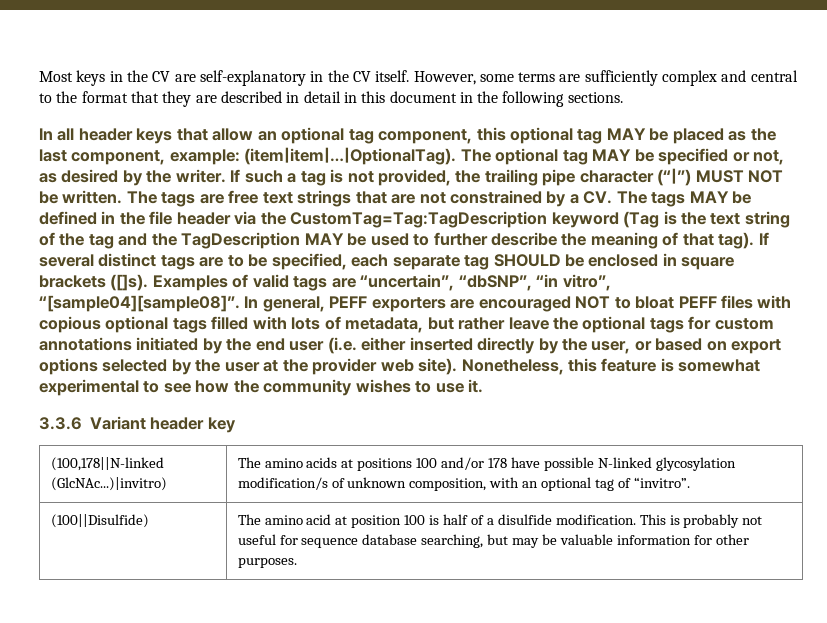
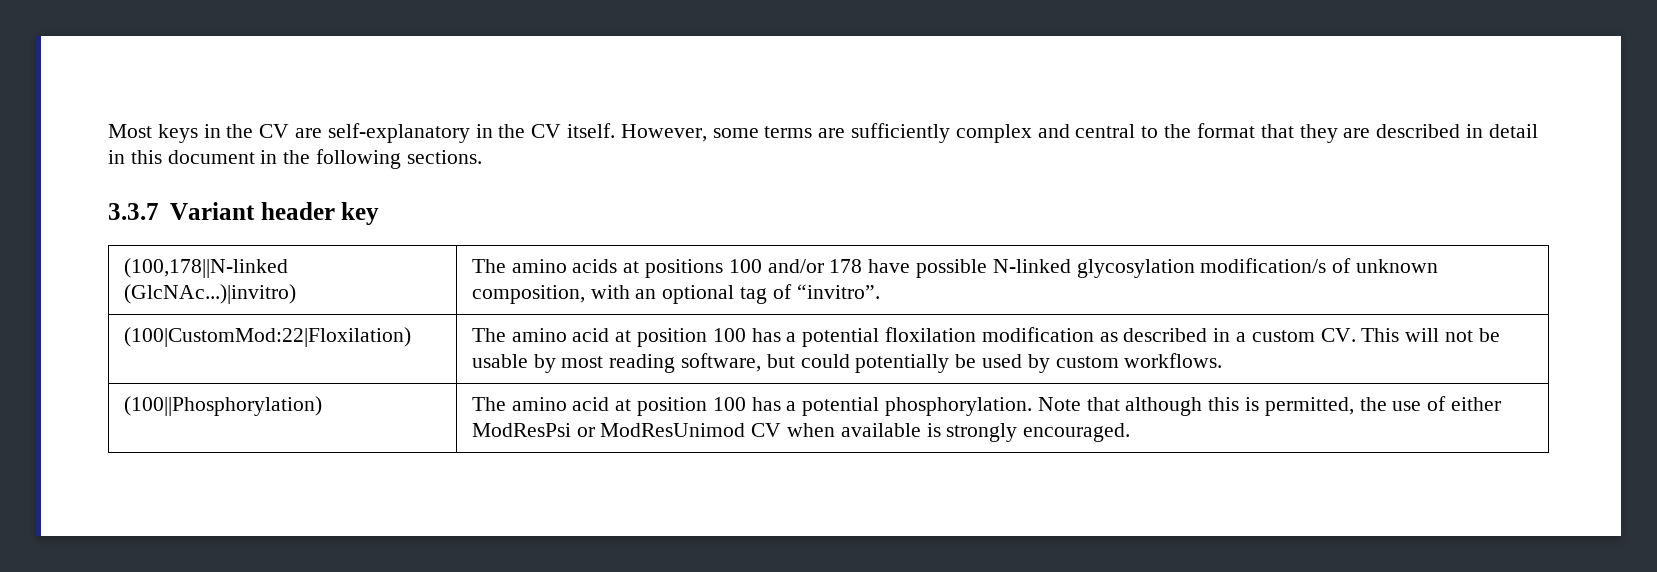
- In all header keys that allow an optional tag component, this optional tag MAY be placed as the last component, example: (item|item|…|OptionalTag). The optional tag MAY be specified or not, as desired by the writer. If such a tag is not provided, the trailing pipe character (“|”) MUST NOT be written. The tags are free text strings that are not constrained by a CV. The tags MAY be defined in the file header via the CustomTag=Tag:TagDescription keyword (Tag is the text string of the tag and the TagDescription MAY be used to further describe the meaning of that tag). If several distinct tags are to be specified, each separate tag SHOULD be enclosed in square brackets ([]s). Examples of valid tags are “uncertain”, “dbSNP”, “in vitro”, “[sample04][sample08]”. In general, PEFF exporters are encouraged NOT to bloat PEFF files with copious optional tags filled with lots of metadata, but rather leave the optional tags for custom annotations initiated by the end user (i.e. either inserted directly by the user, or based on export options selected by the user at the provider web site). Nonetheless, this feature is somewhat experimental to see how the community wishes to use it.
- 3.3.6 Variant header key
+ 3.3.7 Variant header key
- (100||Disulfide) | The amino acid at position 100 is half of a disulfide modification. This is probably not useful for sequence database searching, but may be valuable information for other purposes.
+ (100|CustomMod:22|Floxilation) | The amino acid at position 100 has a potential floxilation modification as described in a custom CV. This will not be usable by most reading software, but could potentially be used by custom workflows.
+ (100||Phosphorylation) | The amino acid at position 100 has a potential phosphorylation. Note that although this is permitted, the use of either ModResPsi or ModResUnimod CV when available is strongly encouraged.

